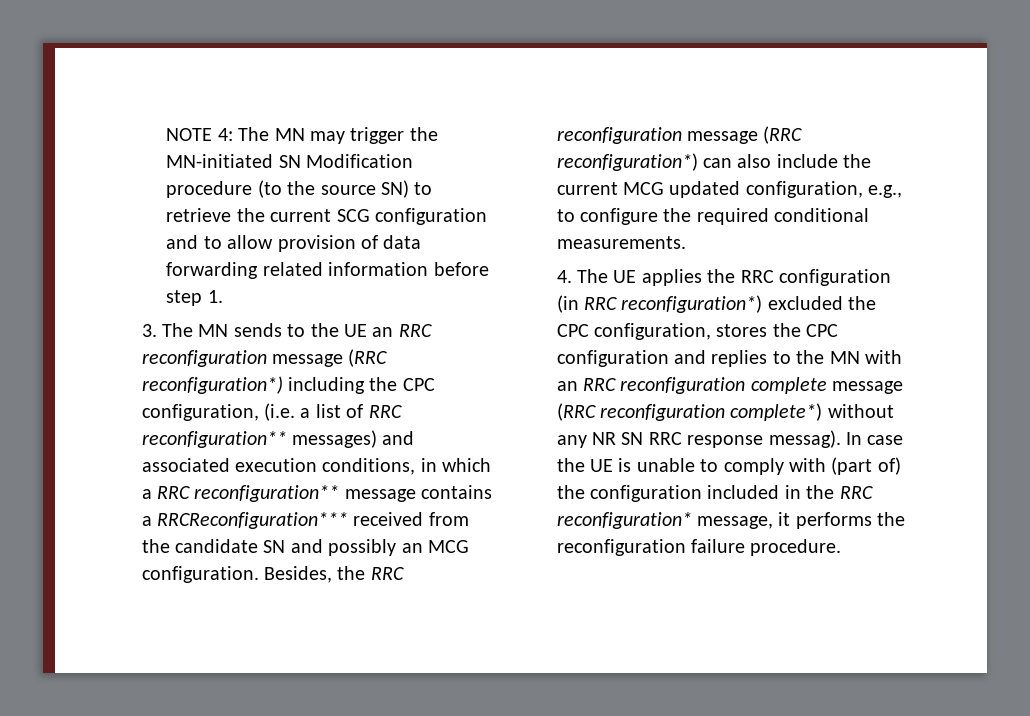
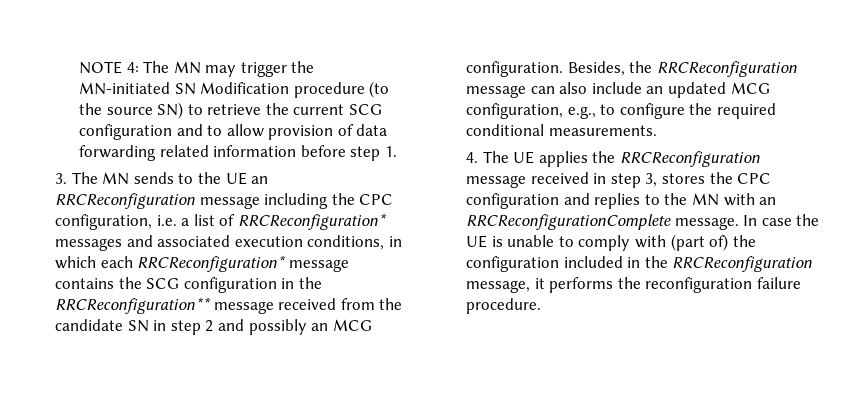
- 3. The MN sends to the UE an RRC reconfiguration message (RRC reconfiguration*) including the CPC configuration, (i.e. a list of RRC reconfiguration** messages) and associated execution conditions, in which a RRC reconfiguration** message contains a RRCReconfiguration*** received from the candidate SN and possibly an MCG configuration.
+ 3. The MN sends to the UE an RRCReconfiguration message including the CPC configuration, i.e. a list of RRCReconfiguration* messages and associated execution conditions, in which each RRCReconfiguration* message contains the SCG configuration in the RRCReconfiguration** message received from the candidate SN in step 2 and possibly an MCG configuration.
- Besides, the RRC reconfiguration message (RRC reconfiguration*) can also include the current MCG updated configuration, e.g., to configure the required conditional measurements.
+ Besides, the RRCReconfiguration message can also include an updated MCG configuration, e.g., to configure the required conditional measurements.
- 4. The UE applies the RRC configuration (in RRC reconfiguration*) excluded the CPC configuration, stores the CPC configuration and replies to the MN with an RRC reconfiguration complete message (RRC reconfiguration complete*) without any NR SN RRC response messag).
+ 4. The UE applies the RRCReconfiguration message received in step 3, stores the CPC configuration and replies to the MN with an RRCReconfigurationComplete message.
- In case the UE is unable to comply with (part of) the configuration included in the RRC reconfiguration* message, it performs the reconfiguration failure procedure.
+ In case the UE is unable to comply with (part of) the configuration included in the RRCReconfiguration message, it performs the reconfiguration failure procedure.

